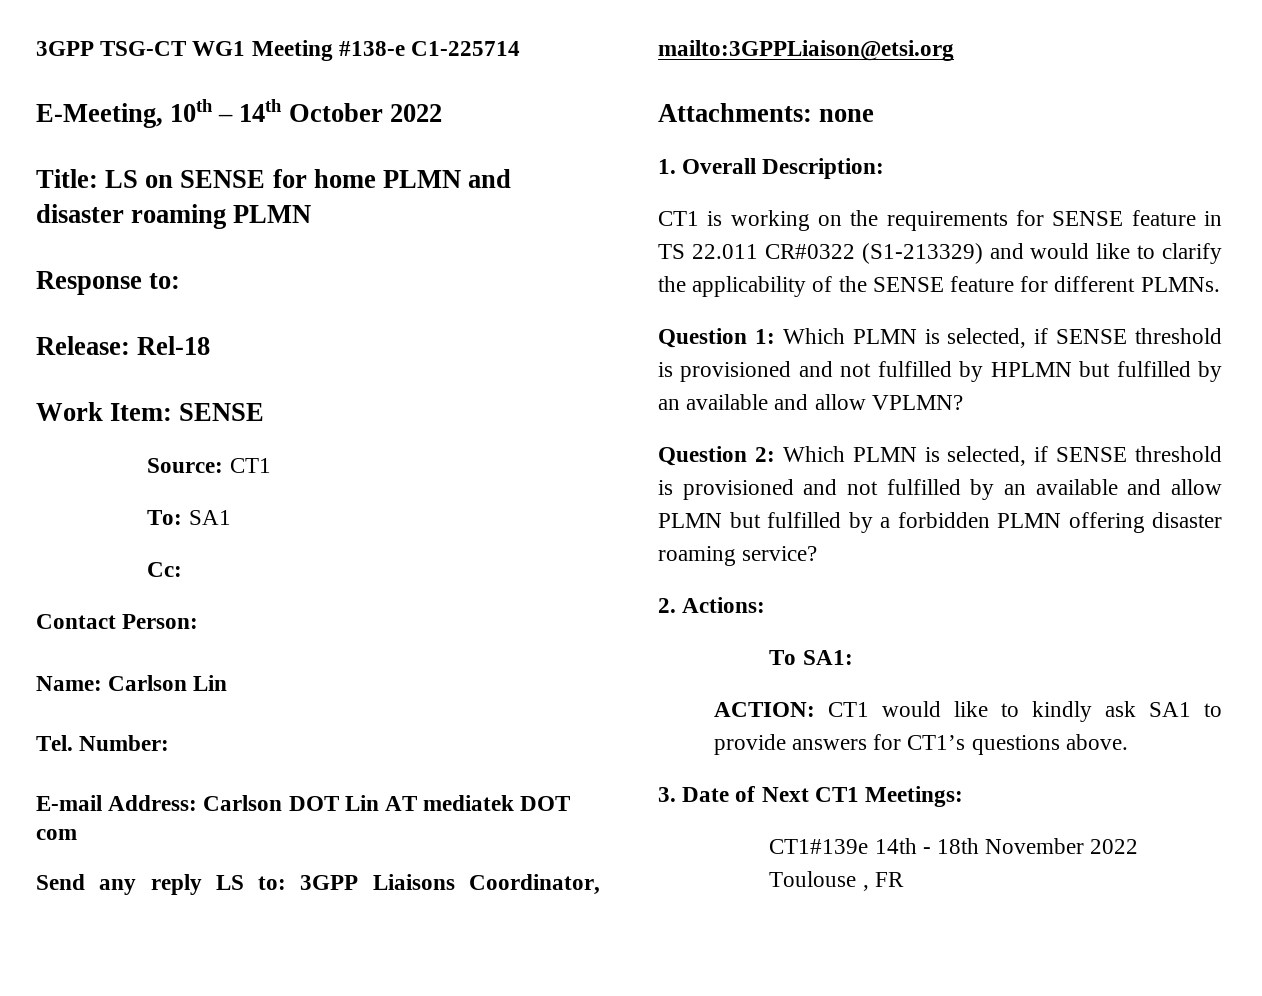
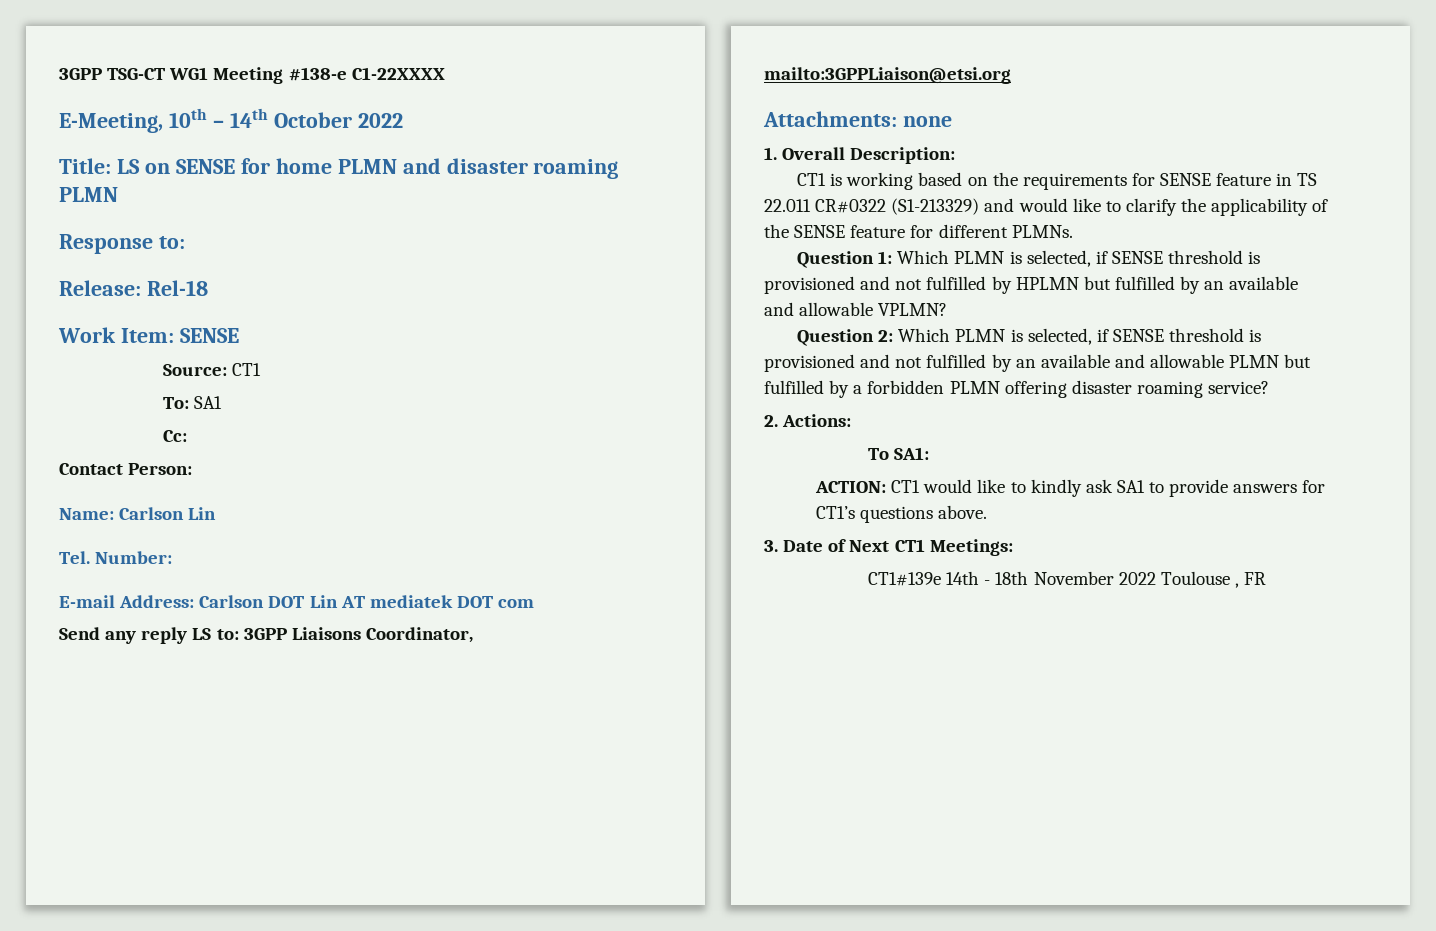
- 3GPP TSG-CT WG1 Meeting #138-e C1-225714
+ 3GPP TSG-CT WG1 Meeting #138-e C1-22XXXX
- CT1 is working on the requirements for SENSE feature in TS 22.011 CR#0322 (S1-213329) and would like to clarify the applicability of the SENSE feature for different PLMNs.
+ CT1 is working based on the requirements for SENSE feature in TS 22.011 CR#0322 (S1-213329) and would like to clarify the applicability of the SENSE feature for different PLMNs.
- Question 1: Which PLMN is selected, if SENSE threshold is provisioned and not fulfilled by HPLMN but fulfilled by an available and allow VPLMN?
+ Question 1: Which PLMN is selected, if SENSE threshold is provisioned and not fulfilled by HPLMN but fulfilled by an available and allowable VPLMN?
- Question 2: Which PLMN is selected, if SENSE threshold is provisioned and not fulfilled by an available and allow PLMN but fulfilled by a forbidden PLMN offering disaster roaming service?
+ Question 2: Which PLMN is selected, if SENSE threshold is provisioned and not fulfilled by an available and allowable PLMN but fulfilled by a forbidden PLMN offering disaster roaming service?

